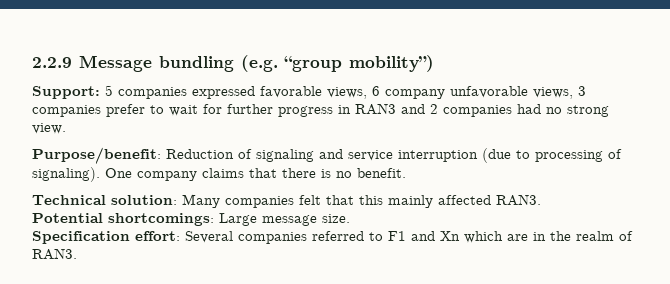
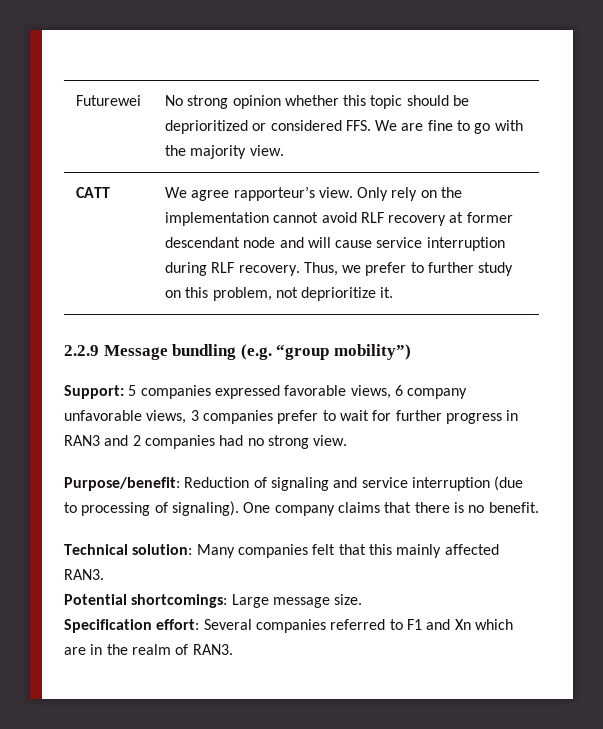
+ Futurewei | No strong opinion whether this topic should be deprioritized or considered FFS. We are fine to go with the majority view.
+ CATT | We agree rapporteur’s view. Only rely on the implementation cannot avoid RLF recovery at former descendant node and will cause service interruption during RLF recovery. Thus, we prefer to further study on this problem, not deprioritize it.

